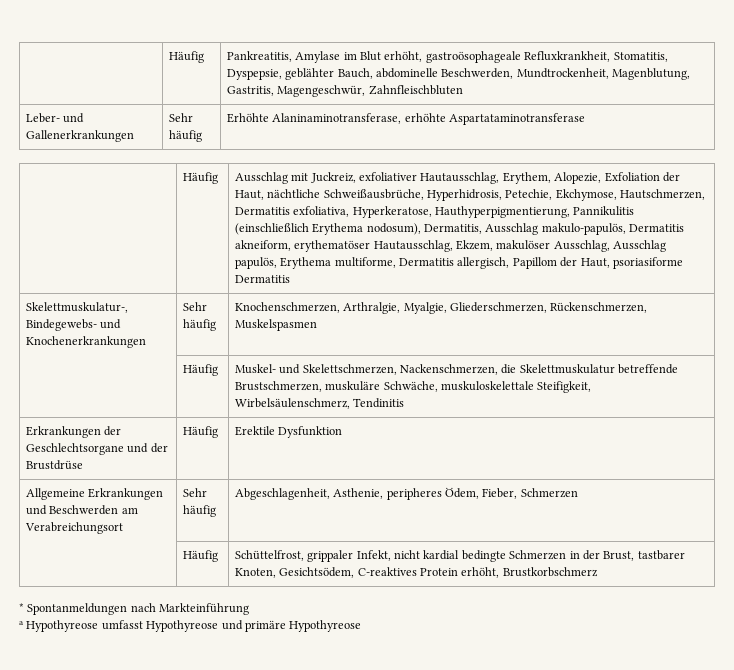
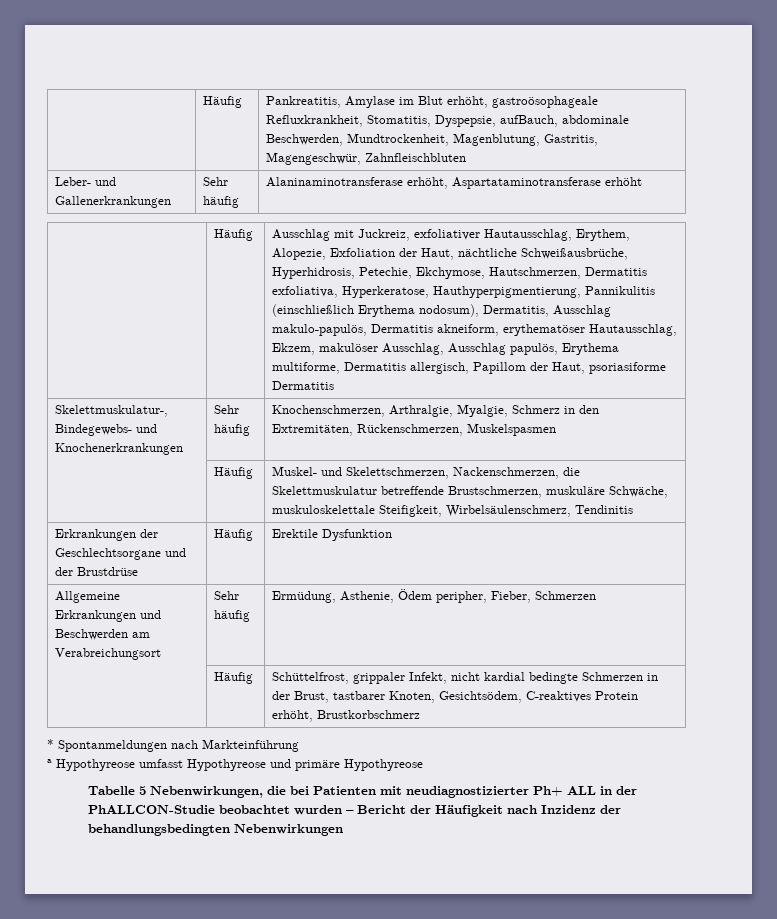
- | Häufig | Pankreatitis, Amylase im Blut erhöht, gastroösophageale Refluxkrankheit, Stomatitis, Dyspepsie, geblähter Bauch, abdominelle Beschwerden, Mundtrockenheit, Magenblutung, Gastritis, Magengeschwür, Zahnfleischbluten
+ | Häufig | Pankreatitis, Amylase im Blut erhöht, gastroösophageale Refluxkrankheit, Stomatitis, Dyspepsie, aufBauch, abdominale Beschwerden, Mundtrockenheit, Magenblutung, Gastritis, Magengeschwür, Zahnfleischbluten
- Leber- und Gallenerkrankungen | Sehr häufig | Erhöhte Alaninaminotransferase, erhöhte Aspartataminotransferase
+ Leber- und Gallenerkrankungen | Sehr häufig | Alaninaminotransferase erhöht, Aspartataminotransferase erhöht
- Skelettmuskulatur-, Bindegewebs- und Knochenerkrankungen | Sehr häufig | Knochenschmerzen, Arthralgie, Myalgie, Gliederschmerzen, Rückenschmerzen, Muskelspasmen
+ Skelettmuskulatur-, Bindegewebs- und Knochenerkrankungen | Sehr häufig | Knochenschmerzen, Arthralgie, Myalgie, Schmerz in den Extremitäten, Rückenschmerzen, Muskelspasmen
- Allgemeine Erkrankungen und Beschwerden am Verabreichungsort | Sehr häufig | Abgeschlagenheit, Asthenie, peripheres Ödem, Fieber, Schmerzen
+ Allgemeine Erkrankungen und Beschwerden am Verabreichungsort | Sehr häufig | Ermüdung, Asthenie, Ödem peripher, Fieber, Schmerzen
+ Tabelle 5 Nebenwirkungen, die bei Patienten mit neudiagnostizierter Ph+ ALL in der PhALLCON-Studie beobachtet wurden – Bericht der Häufigkeit nach Inzidenz der behandlungsbedingten Nebenwirkungen

